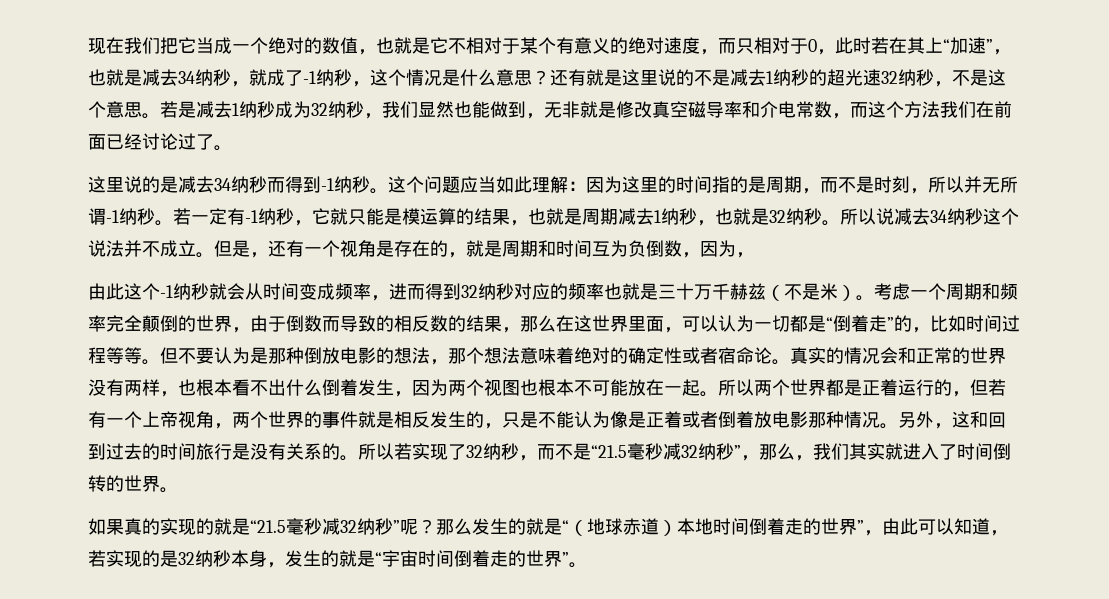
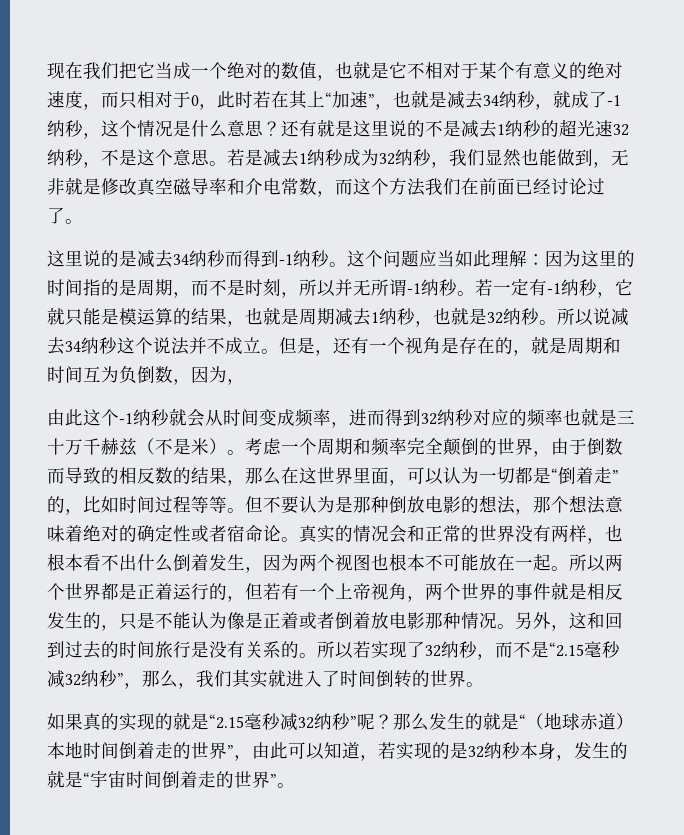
- 所以若实现了32纳秒，而不是“21.5毫秒减32纳秒”，那么，我们其实就进入了时间倒转的世界。
+ 所以若实现了32纳秒，而不是“2.15毫秒减32纳秒”，那么，我们其实就进入了时间倒转的世界。
- 如果真的实现的就是“21.5毫秒减32纳秒”呢？
+ 如果真的实现的就是“2.15毫秒减32纳秒”呢？

